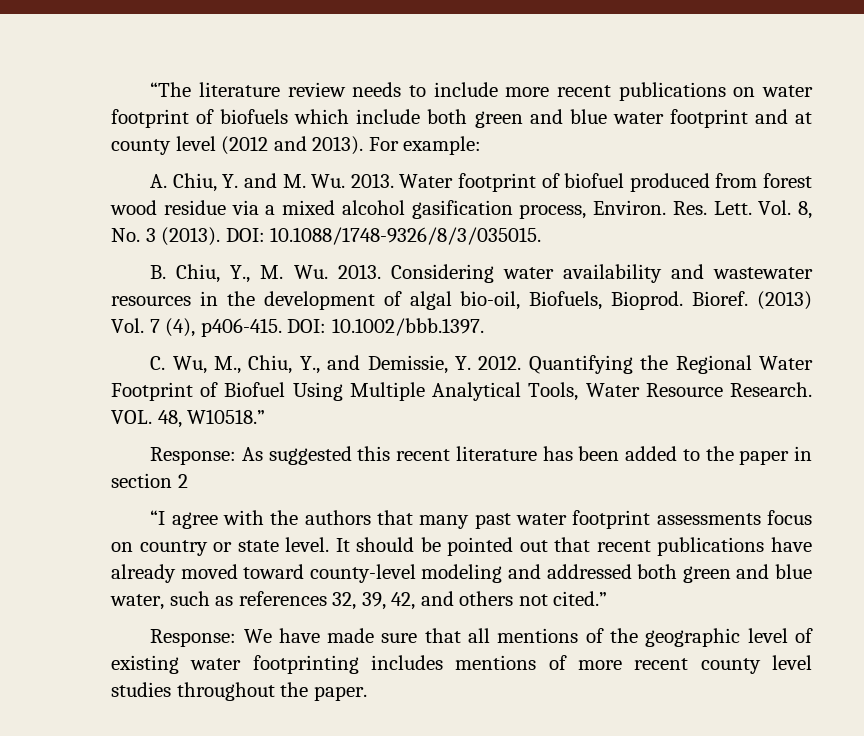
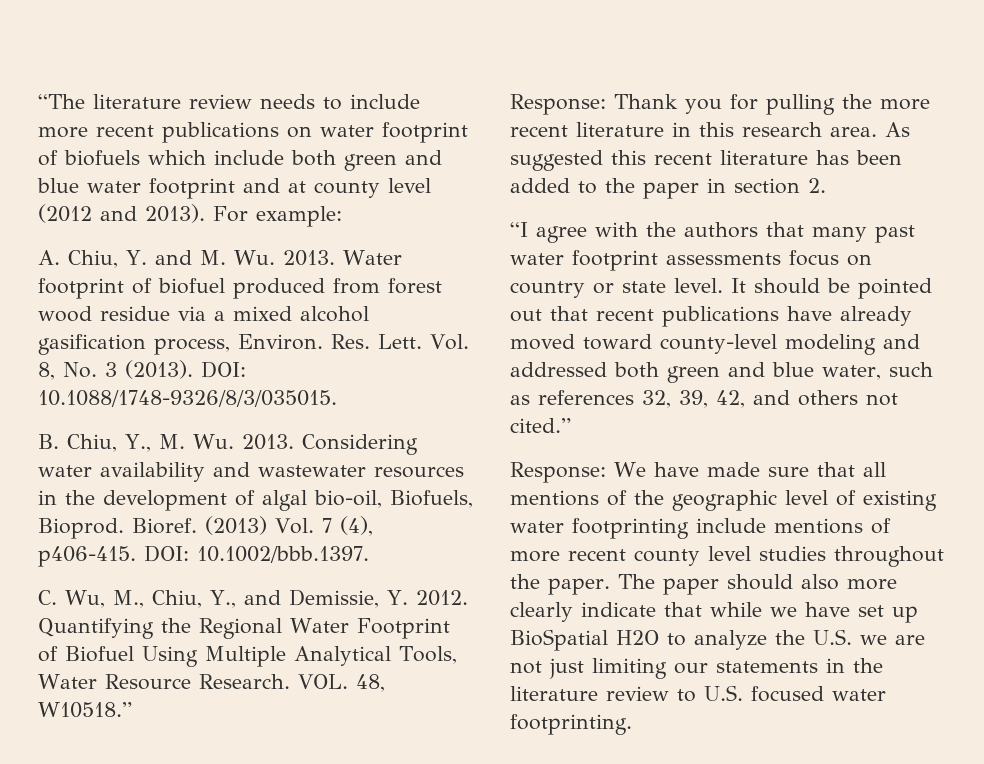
- Response: As suggested this recent literature has been added to the paper in section 2
+ Response: Thank you for pulling the more recent literature in this research area. As suggested this recent literature has been added to the paper in section 2.
- Response: We have made sure that all mentions of the geographic level of existing water footprinting includes mentions of more recent county level studies throughout the paper.
+ Response: We have made sure that all mentions of the geographic level of existing water footprinting include mentions of more recent county level studies throughout the paper.
+ The paper should also more clearly indicate that while we have set up BioSpatial H2O to analyze the U.S. we are not just limiting our statements in the literature review to U.S. focused water footprinting.

